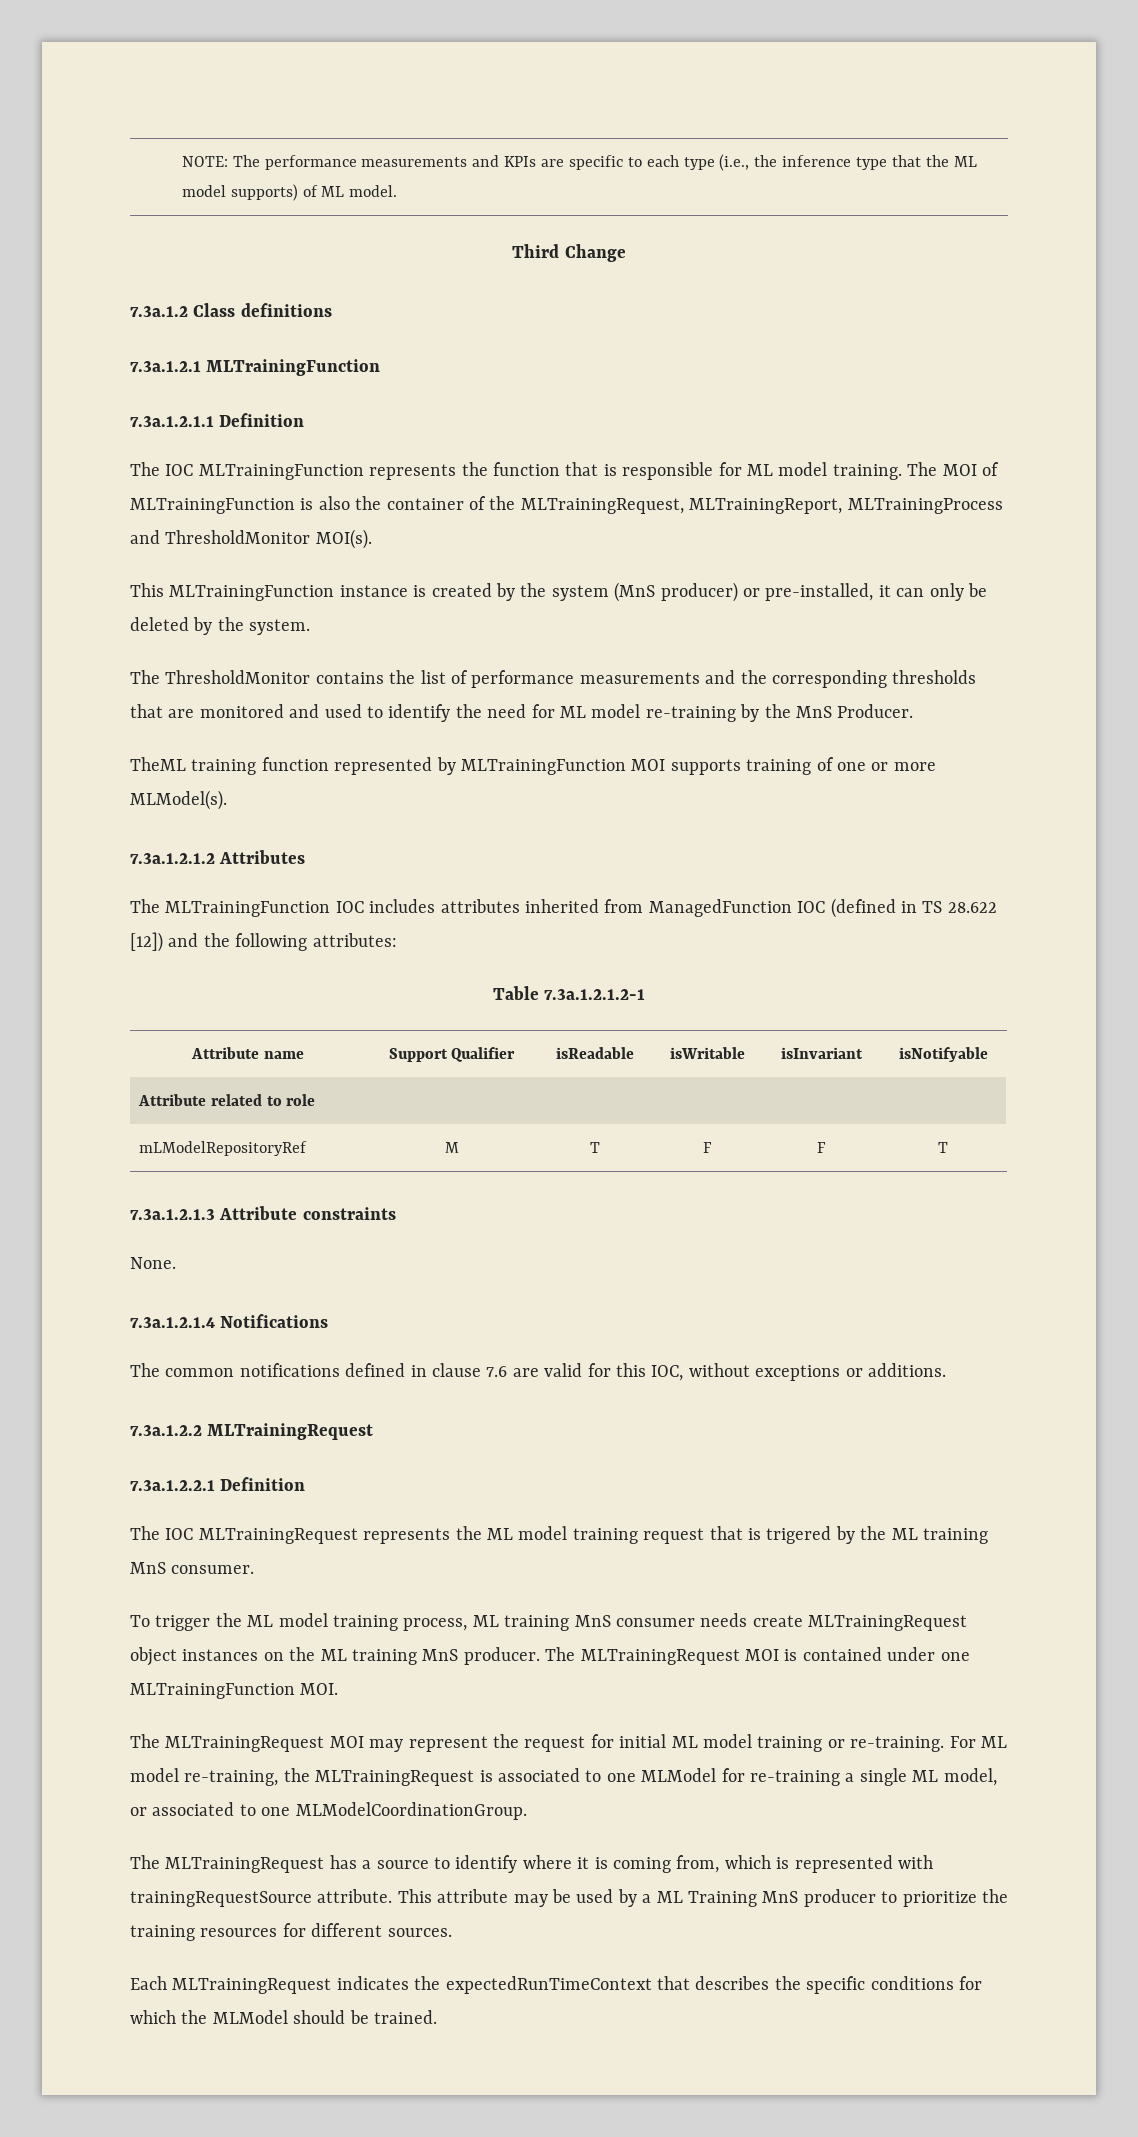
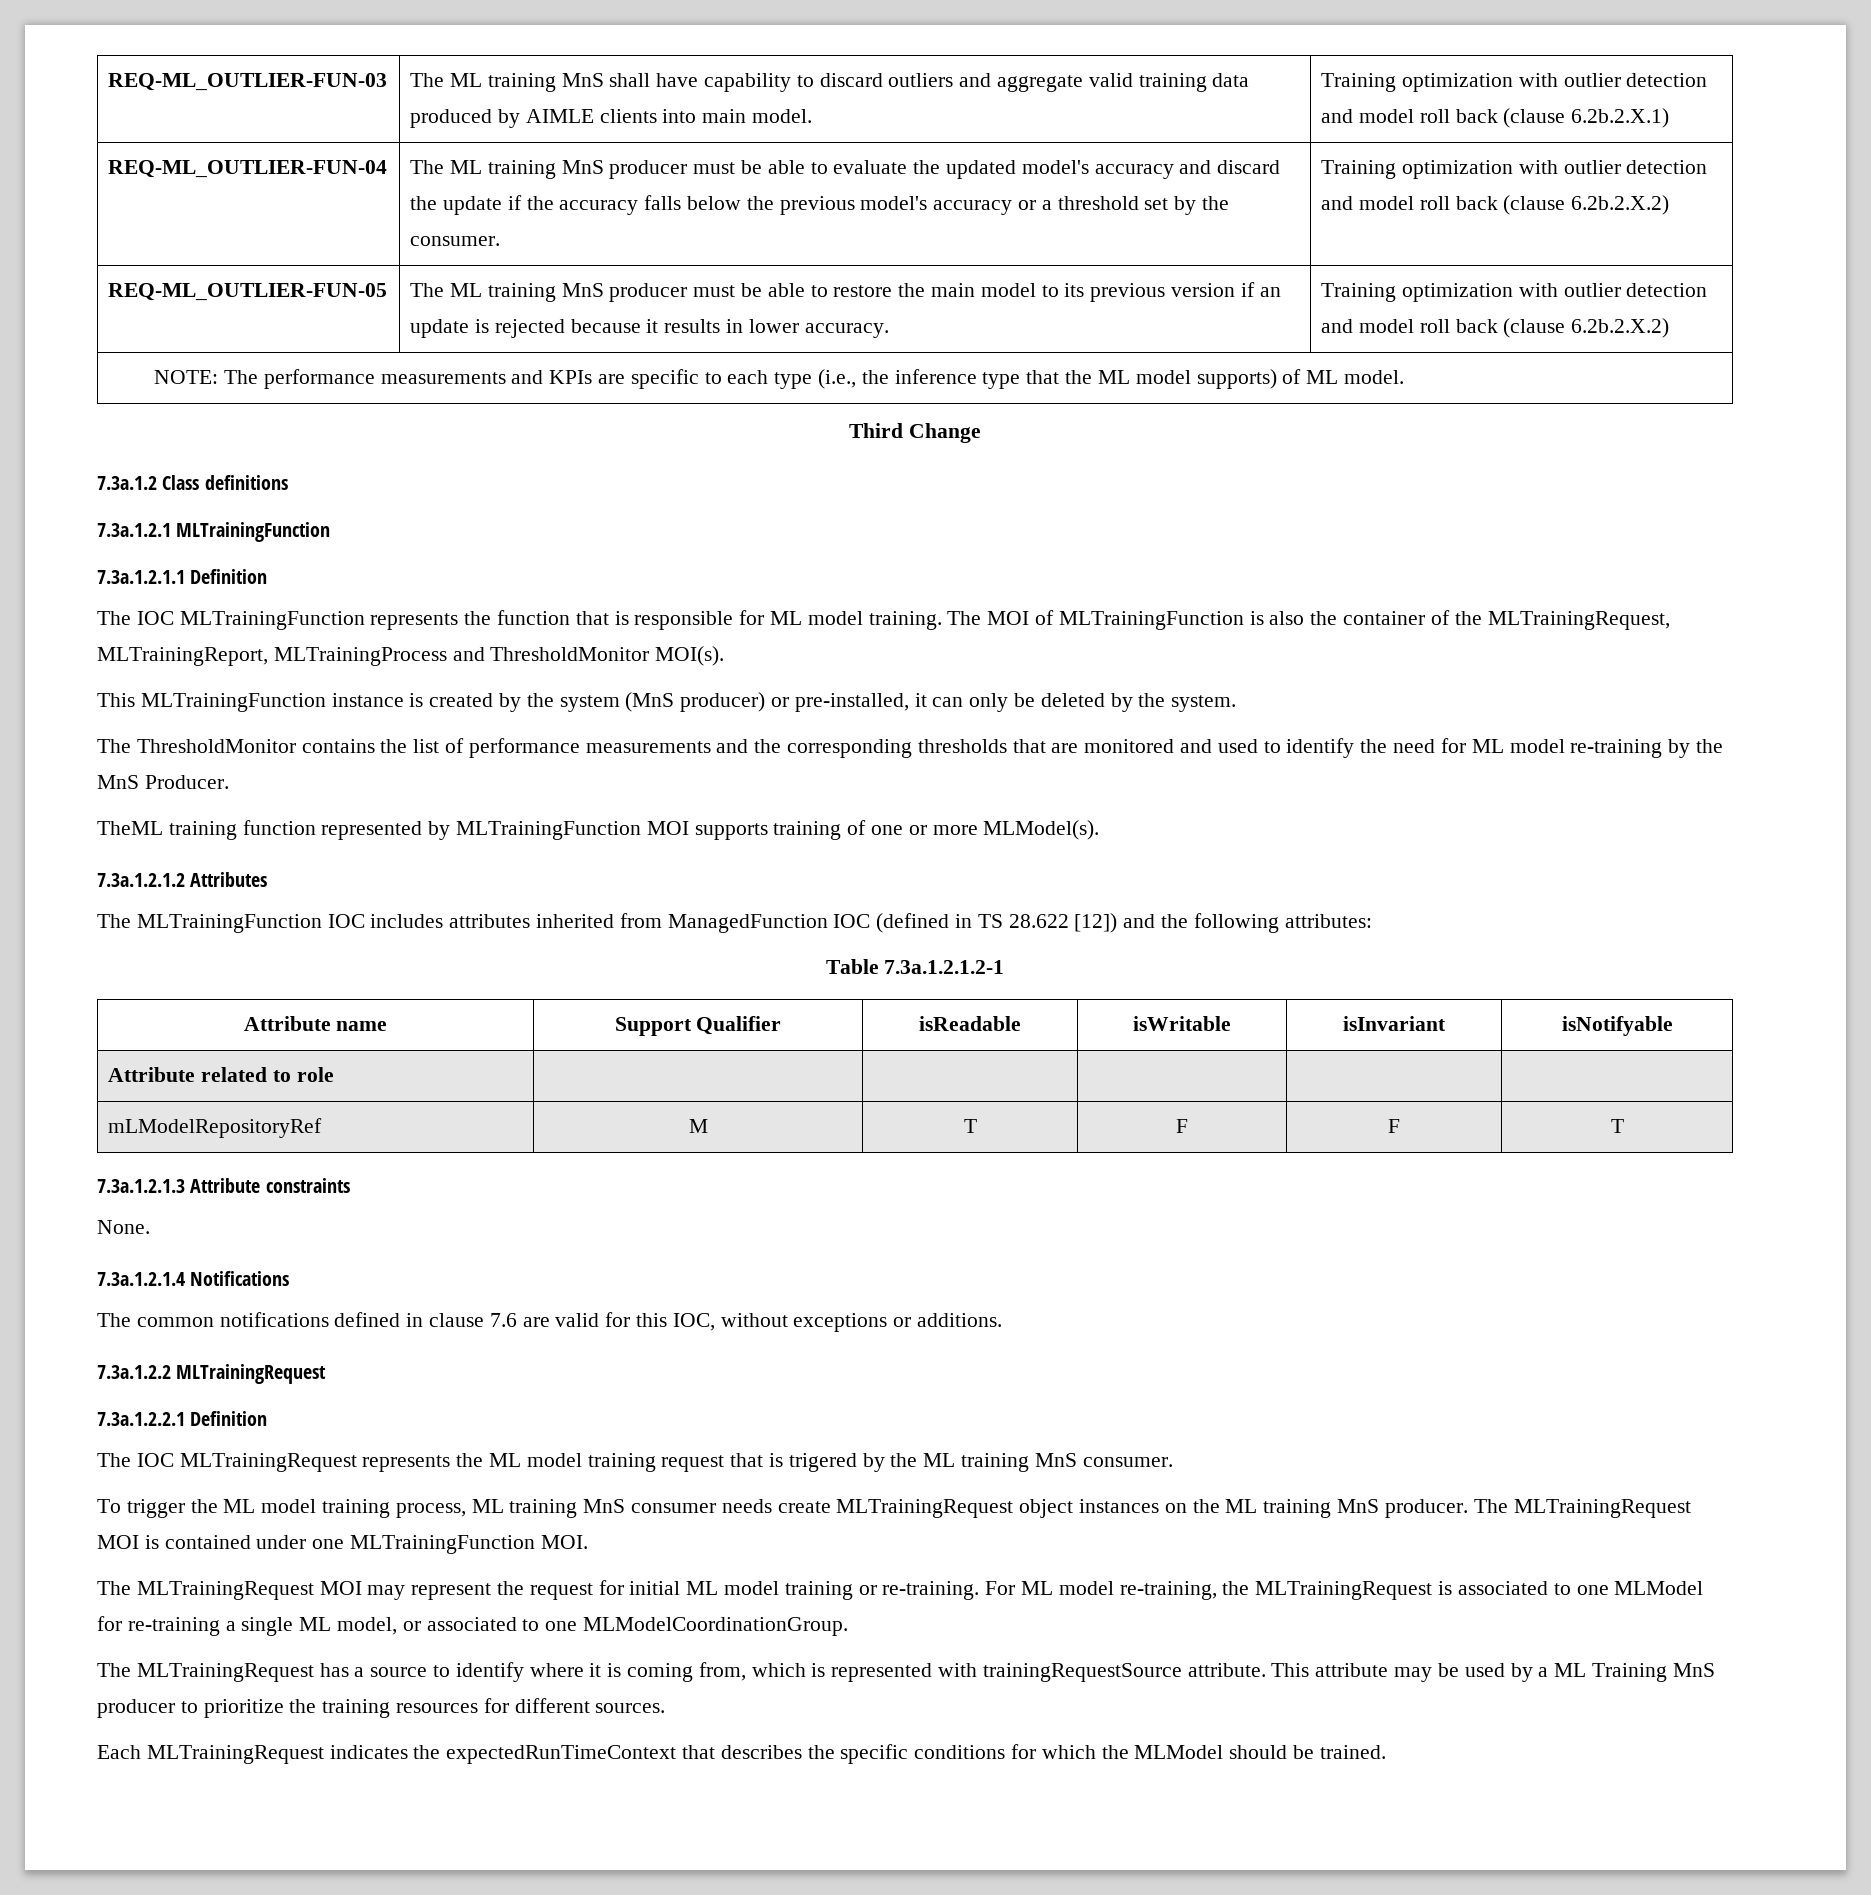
+ REQ-ML_OUTLIER-FUN-03 | The ML training MnS shall have capability to discard outliers and aggregate valid training data produced by AIMLE clients into main model. | Training optimization with outlier detection and model roll back (clause 6.2b.2.X.1)
+ REQ-ML_OUTLIER-FUN-04 | The ML training MnS producer must be able to evaluate the updated model's accuracy and discard the update if the accuracy falls below the previous model's accuracy or a threshold set by the consumer. | Training optimization with outlier detection and model roll back (clause 6.2b.2.X.2)
+ REQ-ML_OUTLIER-FUN-05 | The ML training MnS producer must be able to restore the main model to its previous version if an update is rejected because it results in lower accuracy. | Training optimization with outlier detection and model roll back (clause 6.2b.2.X.2)

